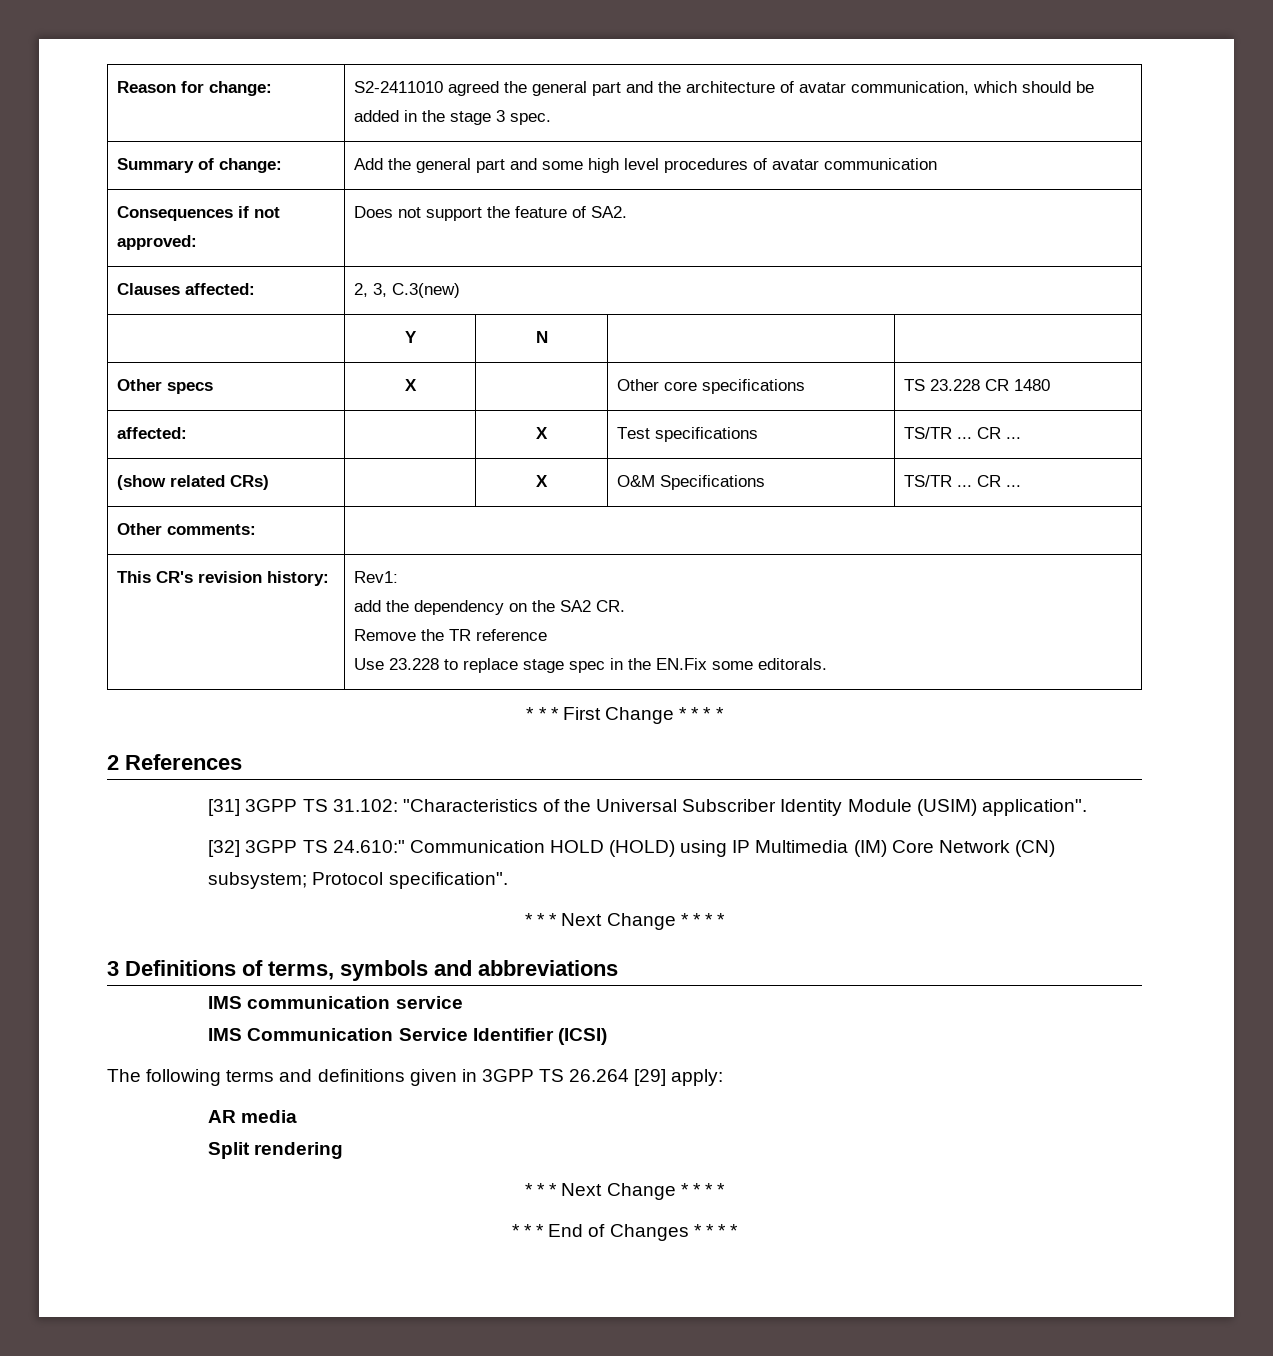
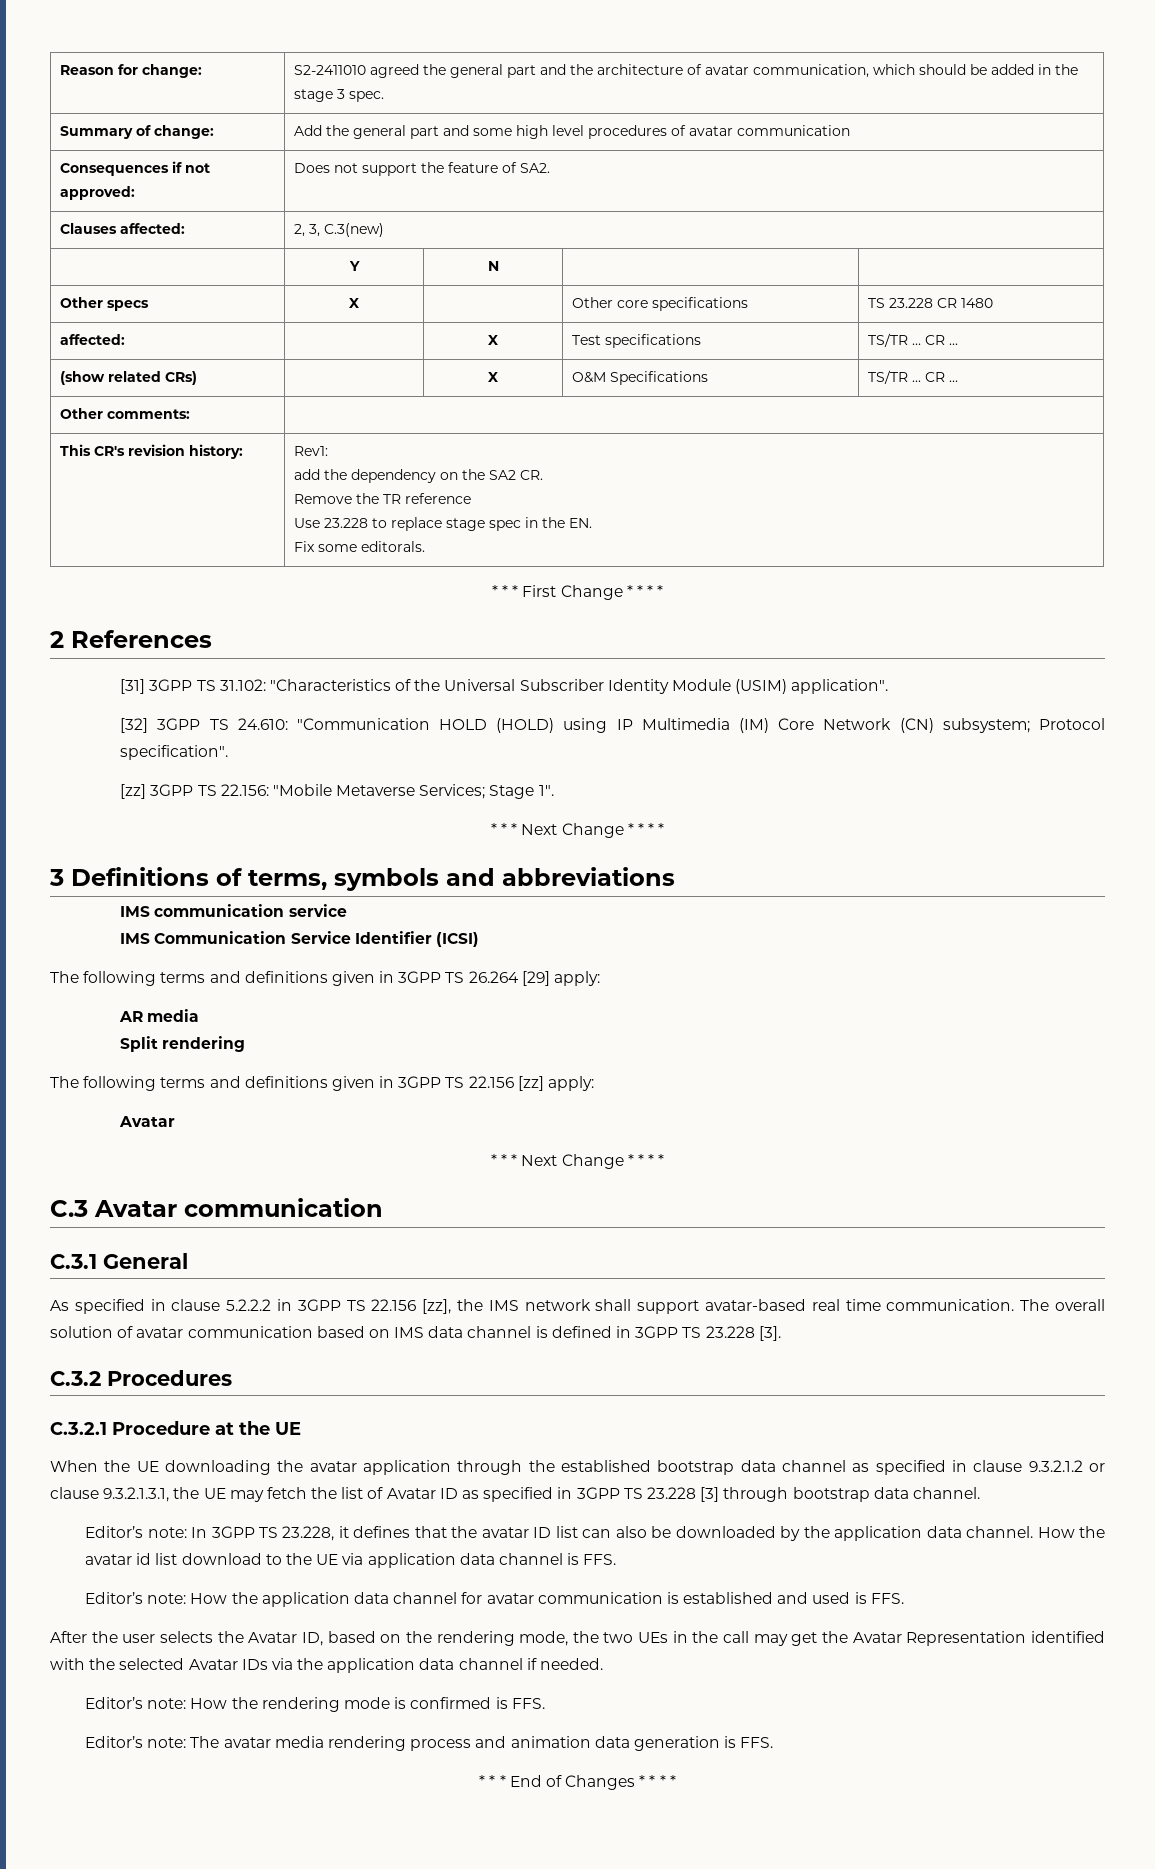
  This CR's revision history: | Rev1:
  add the dependency on the SA2 CR.
  Remove the TR reference
- Use 23.228 to replace stage spec in the EN.Fix some editorals.
+ Use 23.228 to replace stage spec in the EN.
+ Fix some editorals.
- [32] 3GPP TS 24.610:" Communication HOLD (HOLD) using IP Multimedia (IM) Core Network (CN) subsystem; Protocol specification".
+ [32] 3GPP TS 24.610: "Communication HOLD (HOLD) using IP Multimedia (IM) Core Network (CN) subsystem; Protocol specification".
+ [zz] 3GPP TS 22.156: "Mobile Metaverse Services; Stage 1".
  Split rendering
+ The following terms and definitions given in 3GPP TS 22.156 [zz] apply:
+ Avatar
  * * * Next Change * * * *
+ C.3 Avatar communication
+ C.3.1 General
+ As specified in clause 5.2.2.2 in 3GPP TS 22.156 [zz], the IMS network shall support avatar-based real time communication. The overall solution of avatar communication based on IMS data channel is defined in 3GPP TS 23.228 [3].
+ C.3.2 Procedures
+ C.3.2.1 Procedure at the UE
+ When the UE downloading the avatar application through the established bootstrap data channel as specified in clause 9.3.2.1.2 or clause 9.3.2.1.3.1, the UE may fetch the list of Avatar ID as specified in 3GPP TS 23.228 [3] through bootstrap data channel.
+ Editor’s note: In 3GPP TS 23.228, it defines that the avatar ID list can also be downloaded by the application data channel. How the avatar id list download to the UE via application data channel is FFS.
+ Editor’s note: How the application data channel for avatar communication is established and used is FFS.
+ After the user selects the Avatar ID, based on the rendering mode, the two UEs in the call may get the Avatar Representation identified with the selected Avatar IDs via the application data channel if needed.
+ Editor’s note: How the rendering mode is confirmed is FFS.
+ Editor’s note: The avatar media rendering process and animation data generation is FFS.

